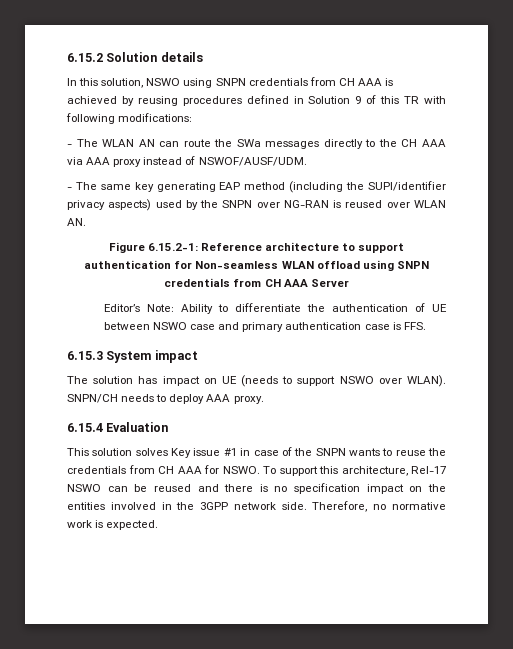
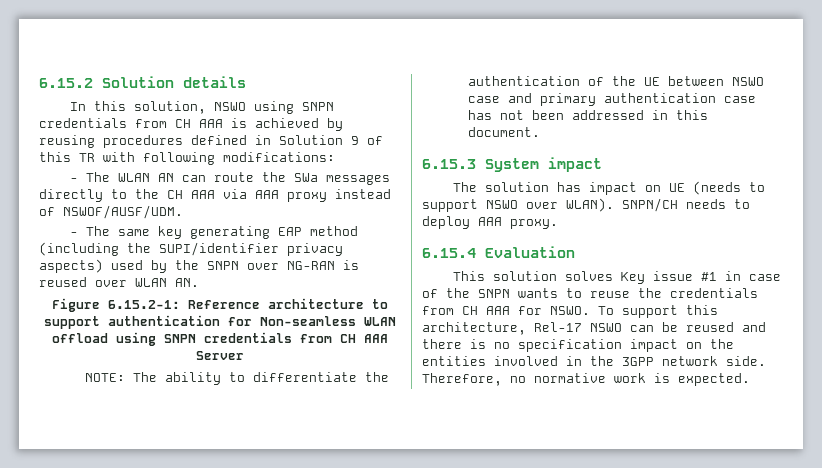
- Editor’s Note: Ability to differentiate the authentication of UE between NSWO case and primary authentication case is FFS.
+ NOTE: The ability to differentiate the authentication of the UE between NSWO case and primary authentication case has not been addressed in this document.

